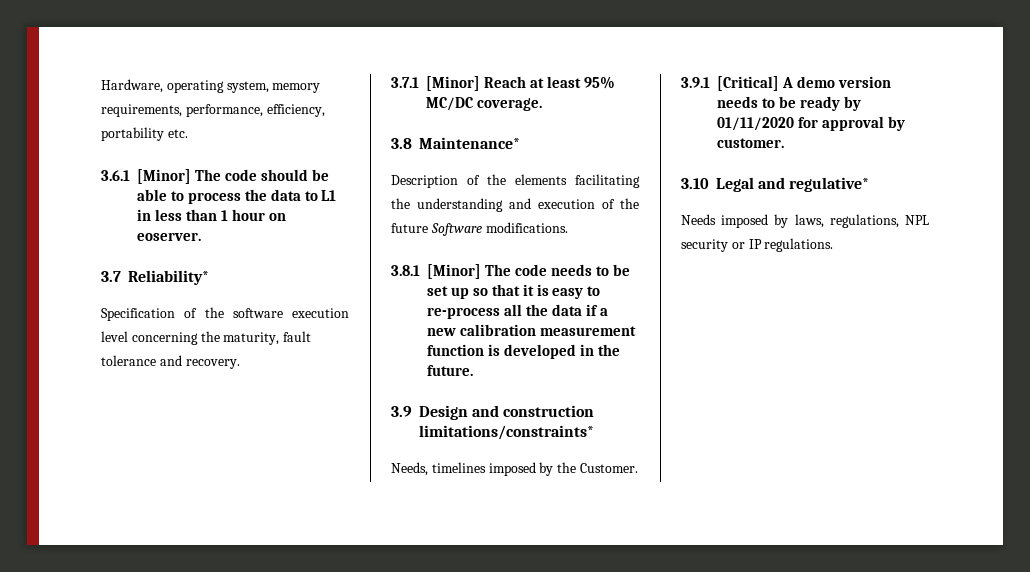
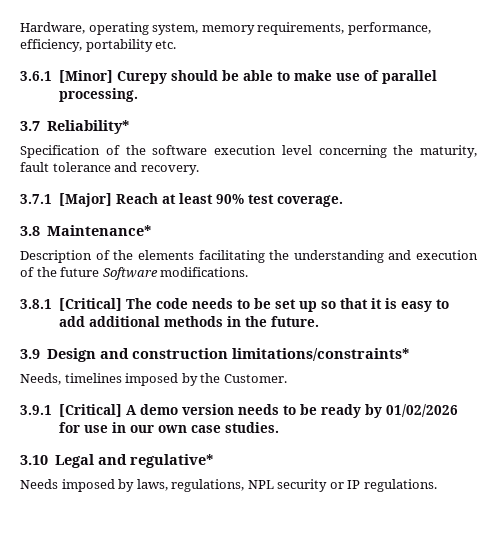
- 3.6.1 [Minor] The code should be able to process the data to L1 in less than 1 hour on eoserver.
+ 3.6.1 [Minor] Curepy should be able to make use of parallel processing.
- 3.7.1 [Minor] Reach at least 95% MC/DC coverage.
+ 3.7.1 [Major] Reach at least 90% test coverage.
- 3.8.1 [Minor] The code needs to be set up so that it is easy to re-process all the data if a new calibration measurement function is developed in the future.
+ 3.8.1 [Critical] The code needs to be set up so that it is easy to add additional methods in the future.
- 3.9.1 [Critical] A demo version needs to be ready by 01/11/2020 for approval by customer.
+ 3.9.1 [Critical] A demo version needs to be ready by 01/02/2026 for use in our own case studies.

